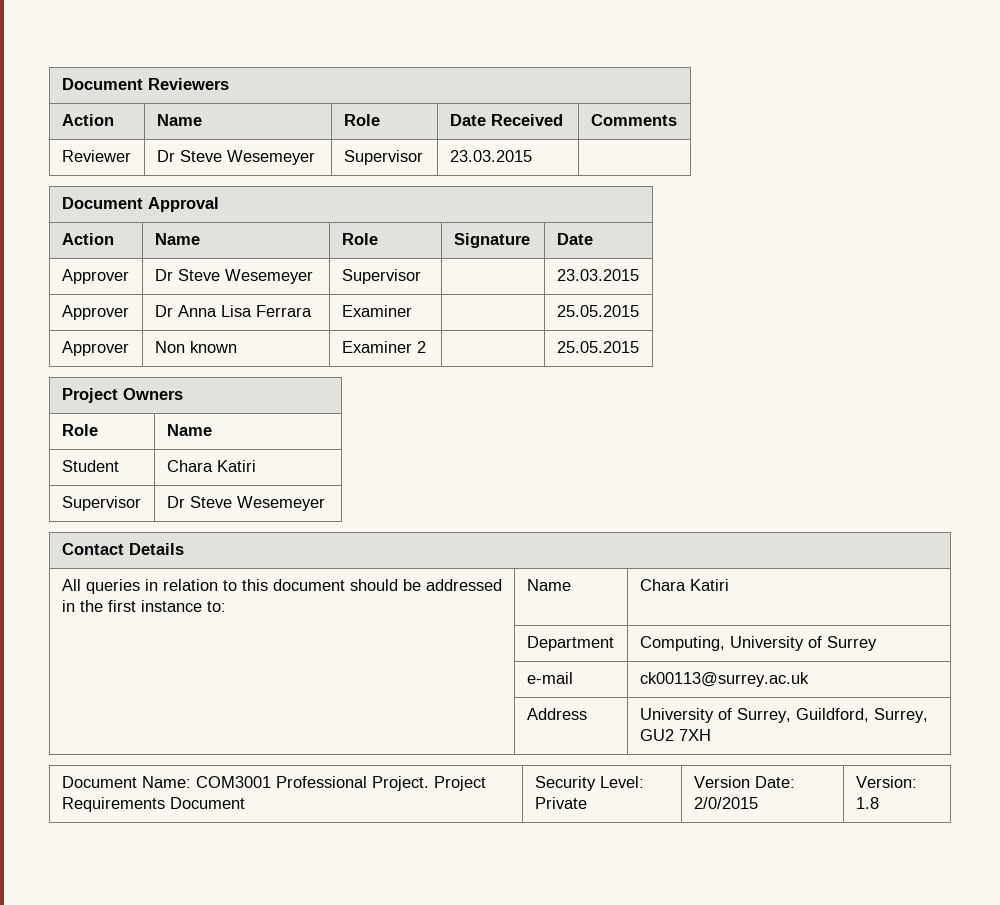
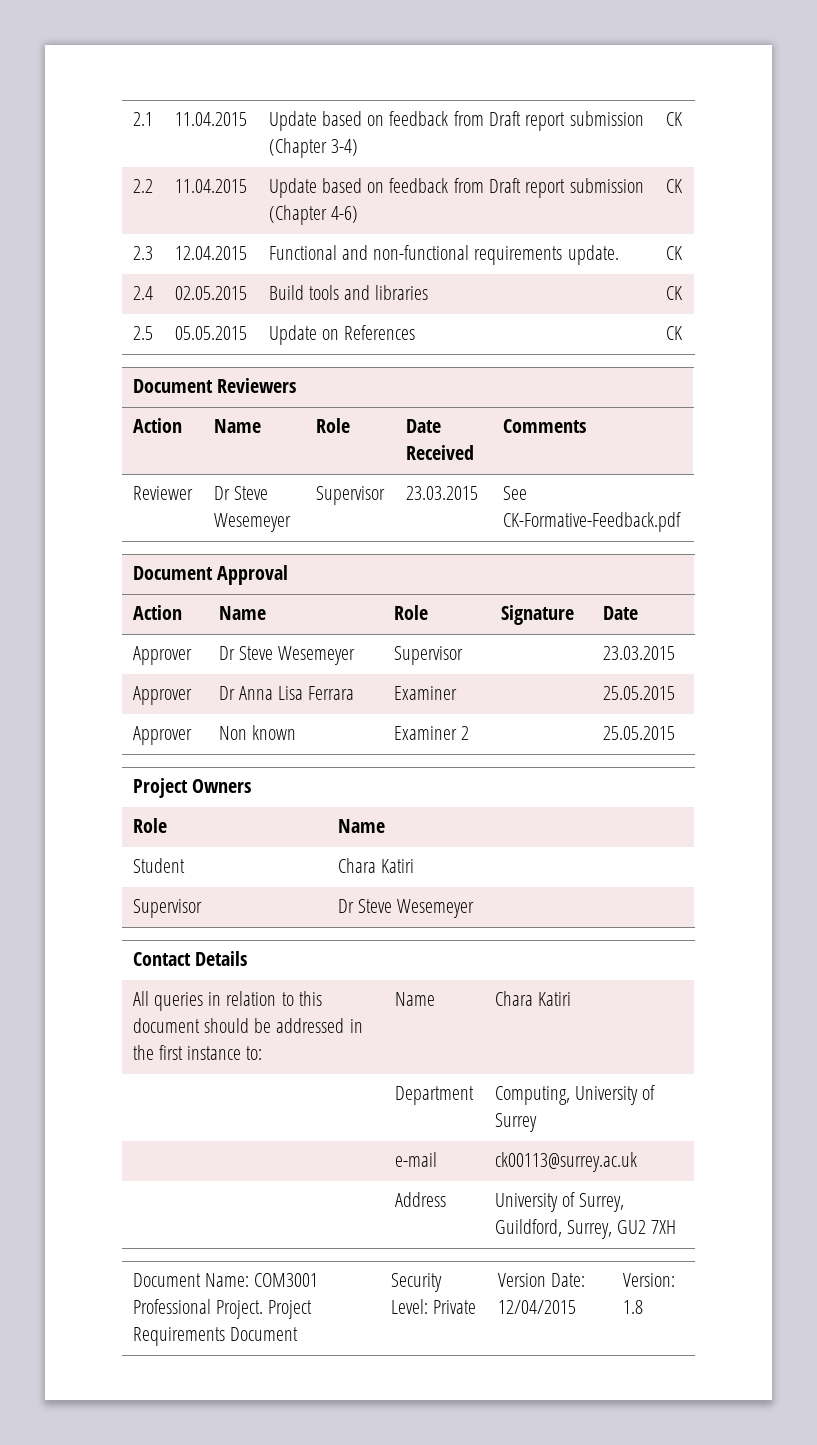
+ 2.1 | 11.04.2015 | Update based on feedback from Draft report submission (Chapter 3-4) | CK
+ 2.2 | 11.04.2015 | Update based on feedback from Draft report submission (Chapter 4-6) | CK
+ 2.3 | 12.04.2015 | Functional and non-functional requirements update. | CK
+ 2.4 | 02.05.2015 | Build tools and libraries | CK
+ 2.5 | 05.05.2015 | Update on References | CK
- Reviewer | Dr Steve Wesemeyer | Supervisor | 23.03.2015 |
+ Reviewer | Dr Steve Wesemeyer | Supervisor | 23.03.2015 | See CK-Formative-Feedback.pdf
- Document Name: COM3001 Professional Project. Project Requirements Document | Security Level: Private | Version Date: 2/0/2015 | Version: 1.8
+ Document Name: COM3001 Professional Project. Project Requirements Document | Security Level: Private | Version Date: 12/04/2015 | Version: 1.8

